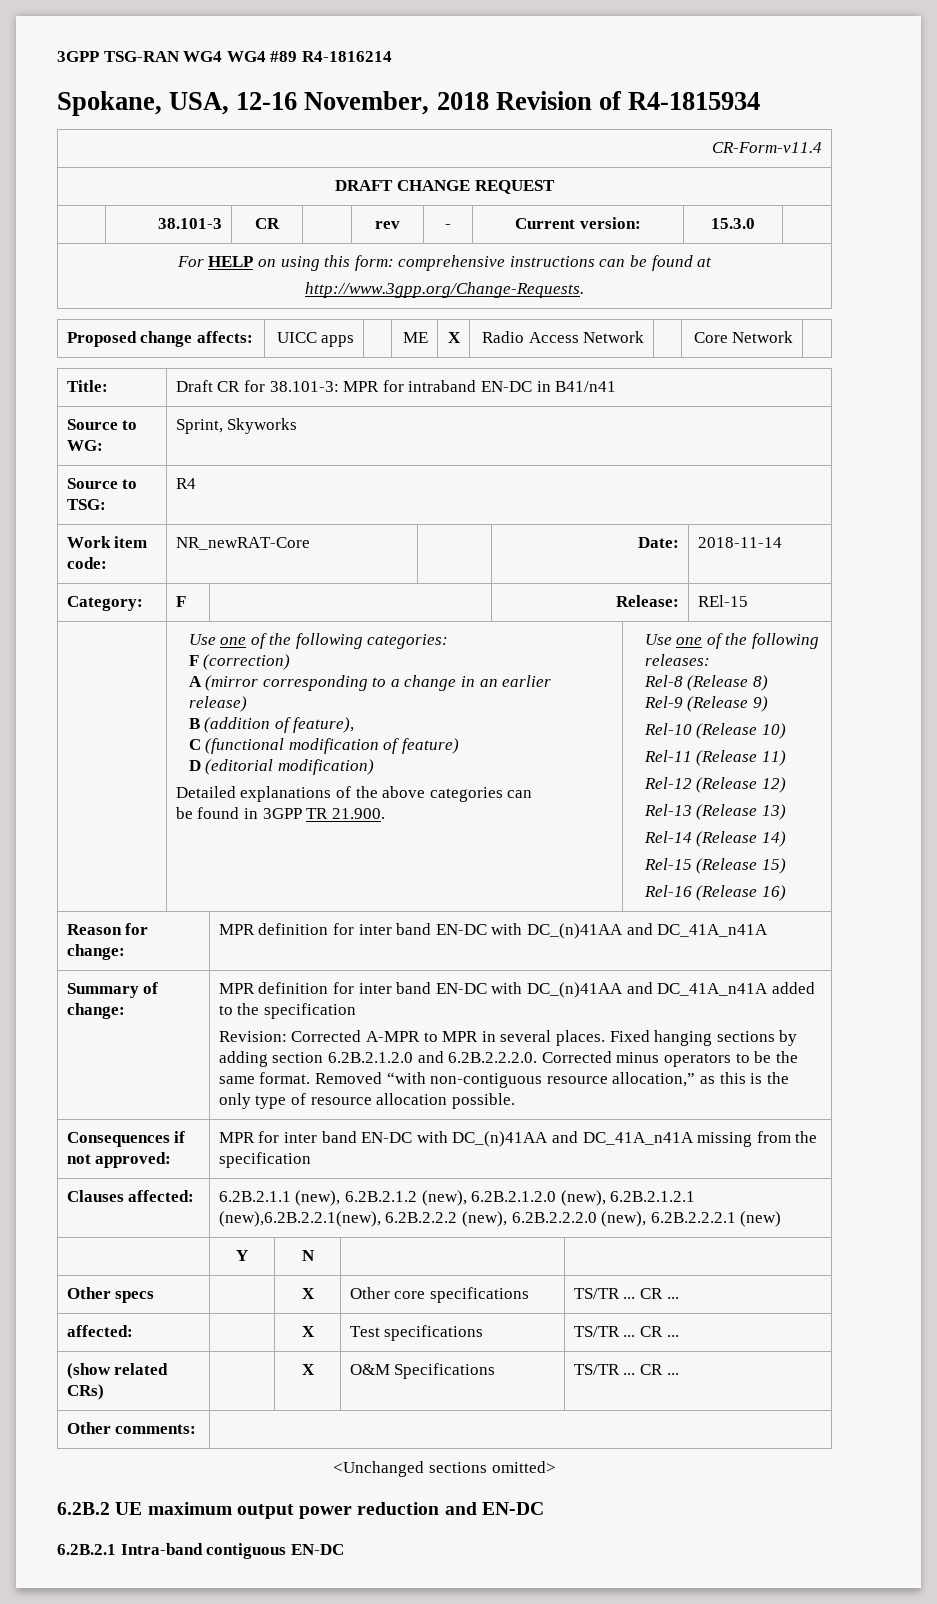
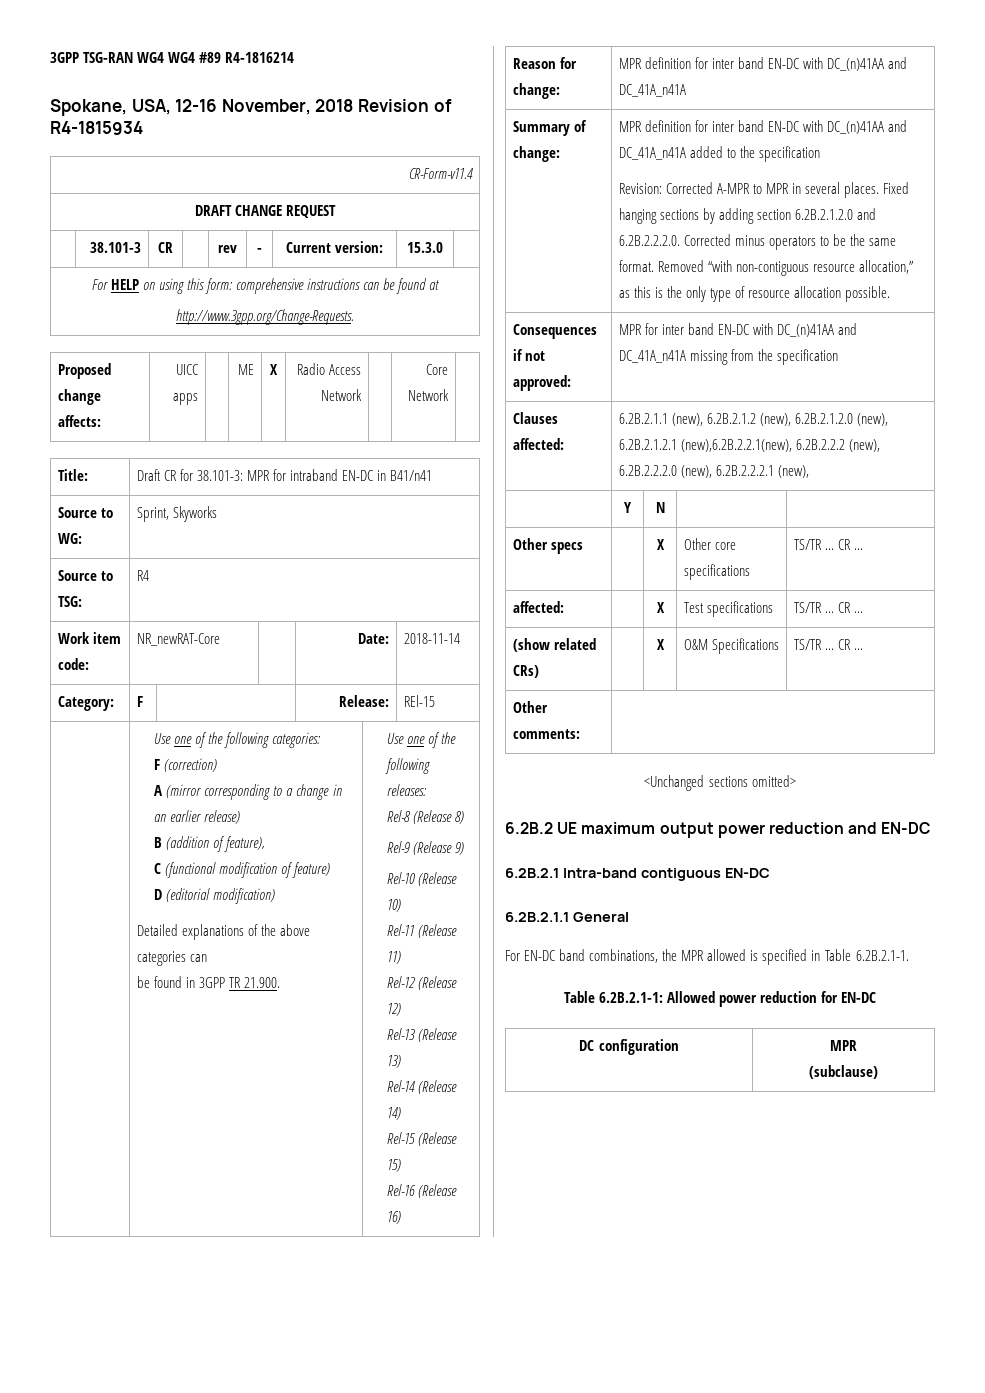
- Clauses affected: | 6.2B.2.1.1 (new), 6.2B.2.1.2 (new), 6.2B.2.1.2.0 (new), 6.2B.2.1.2.1 (new),6.2B.2.2.1(new), 6.2B.2.2.2 (new), 6.2B.2.2.2.0 (new), 6.2B.2.2.2.1 (new)
+ Clauses affected: | 6.2B.2.1.1 (new), 6.2B.2.1.2 (new), 6.2B.2.1.2.0 (new), 6.2B.2.1.2.1 (new),6.2B.2.2.1(new), 6.2B.2.2.2 (new), 6.2B.2.2.2.0 (new), 6.2B.2.2.2.1 (new),
+ 6.2B.2.1.1 General
+ For EN-DC band combinations, the MPR allowed is specified in Table 6.2B.2.1-1.
+ Table 6.2B.2.1-1: Allowed power reduction for EN-DC
+ DC configuration | MPR
+ (subclause)

